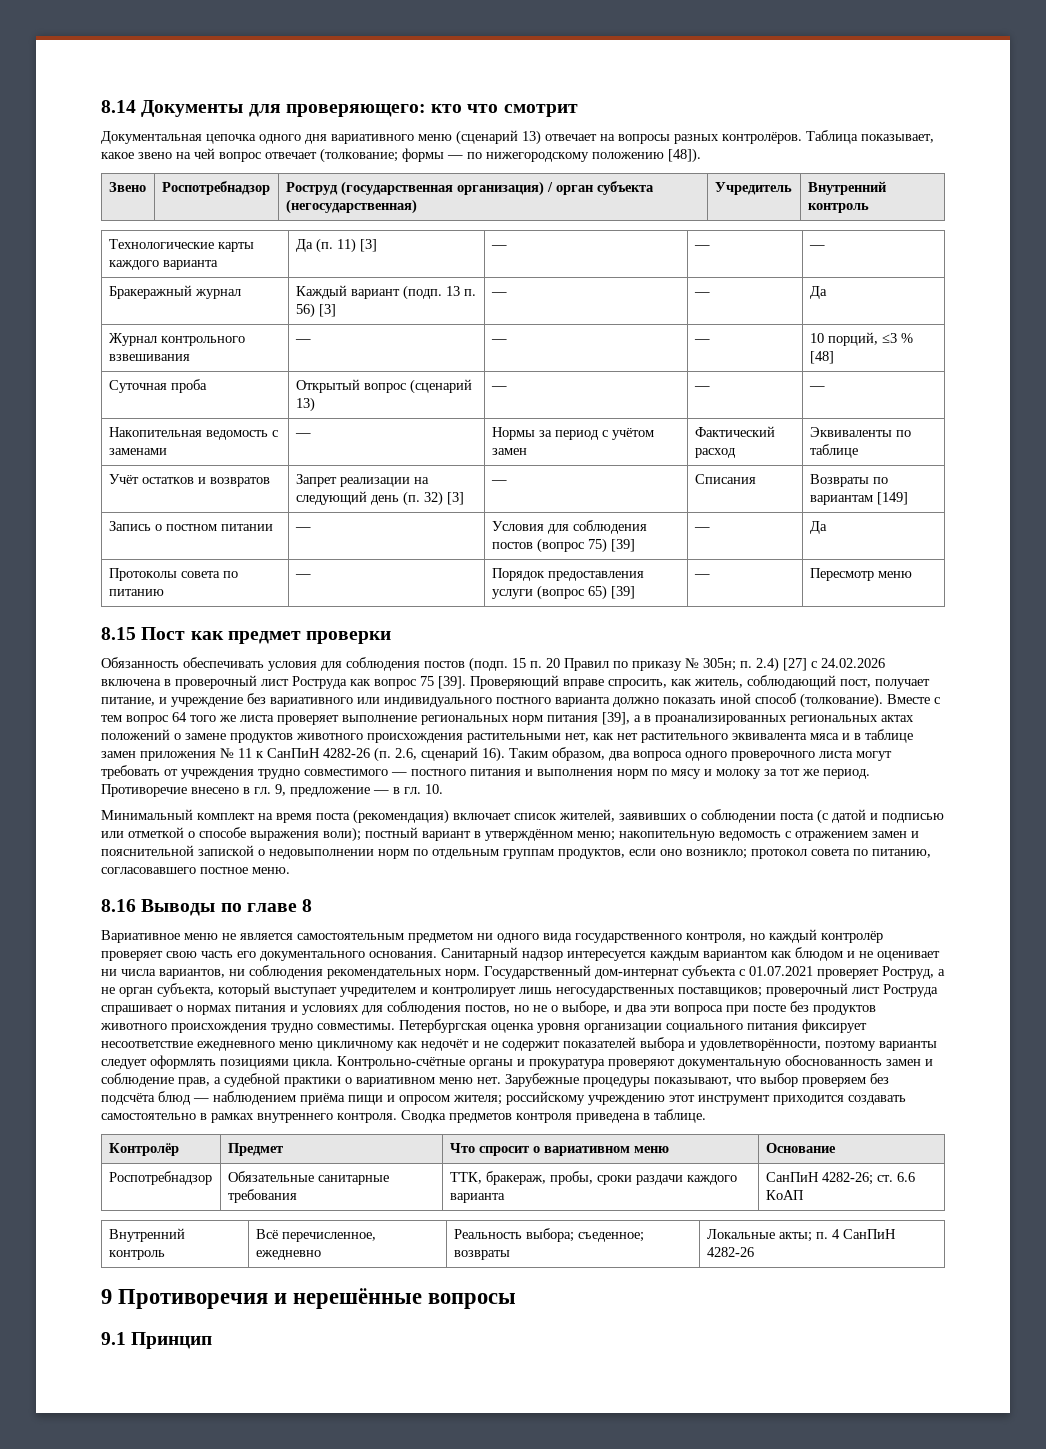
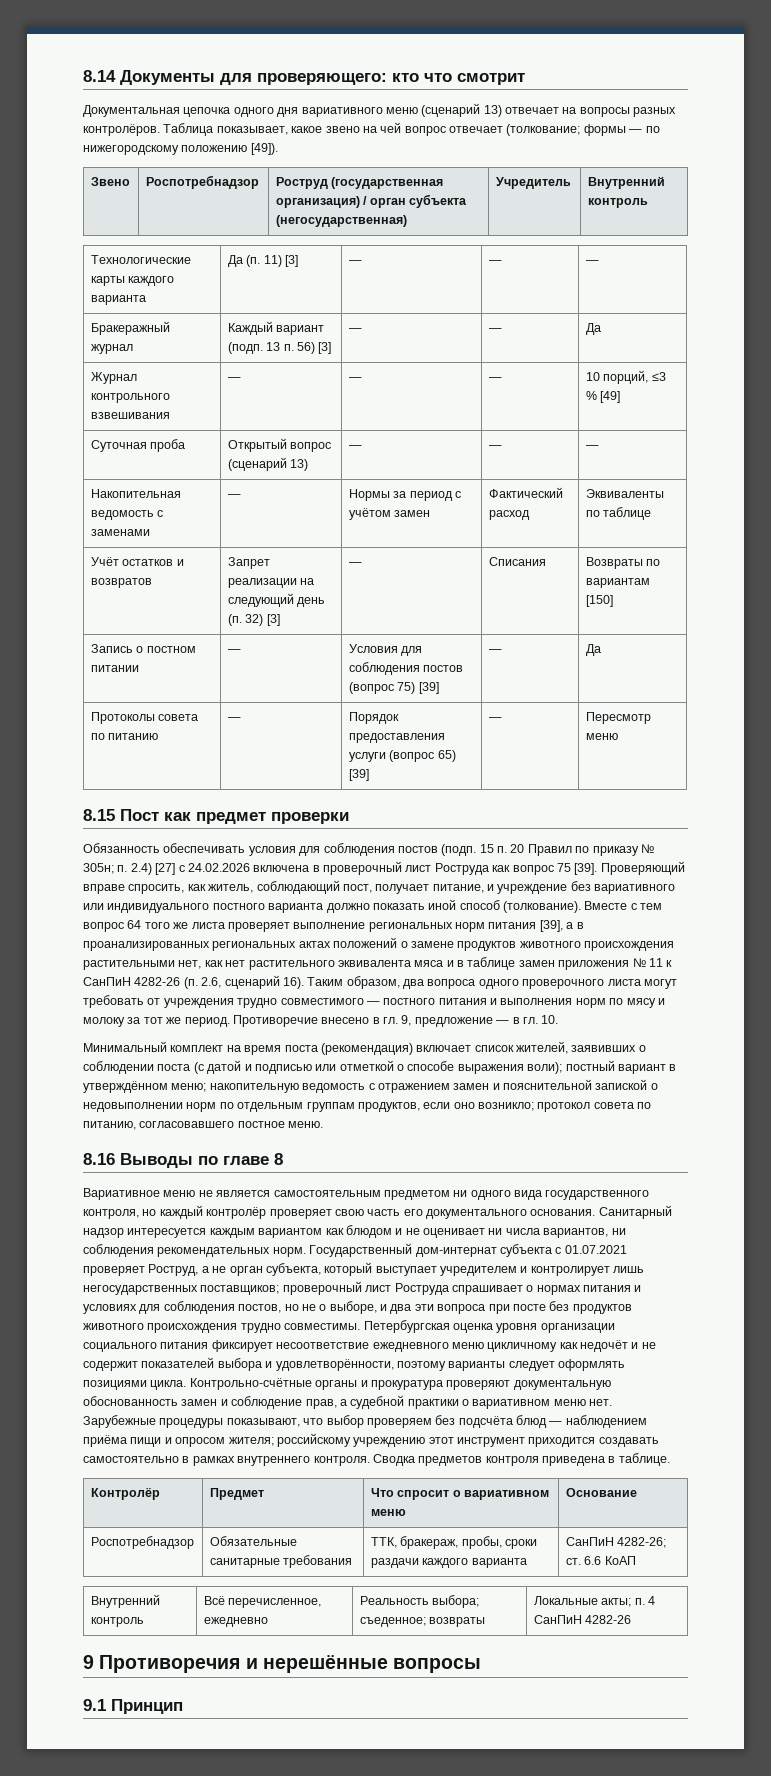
- Таблица показывает, какое звено на чей вопрос отвечает (толкование; формы — по нижегородскому положению [48]).
+ Таблица показывает, какое звено на чей вопрос отвечает (толкование; формы — по нижегородскому положению [49]).
- Журнал контрольного взвешивания | — | — | — | 10 порций, ≤3 % [48]
+ Журнал контрольного взвешивания | — | — | — | 10 порций, ≤3 % [49]
- Учёт остатков и возвратов | Запрет реализации на следующий день (п. 32) [3] | — | Списания | Возвраты по вариантам [149]
+ Учёт остатков и возвратов | Запрет реализации на следующий день (п. 32) [3] | — | Списания | Возвраты по вариантам [150]

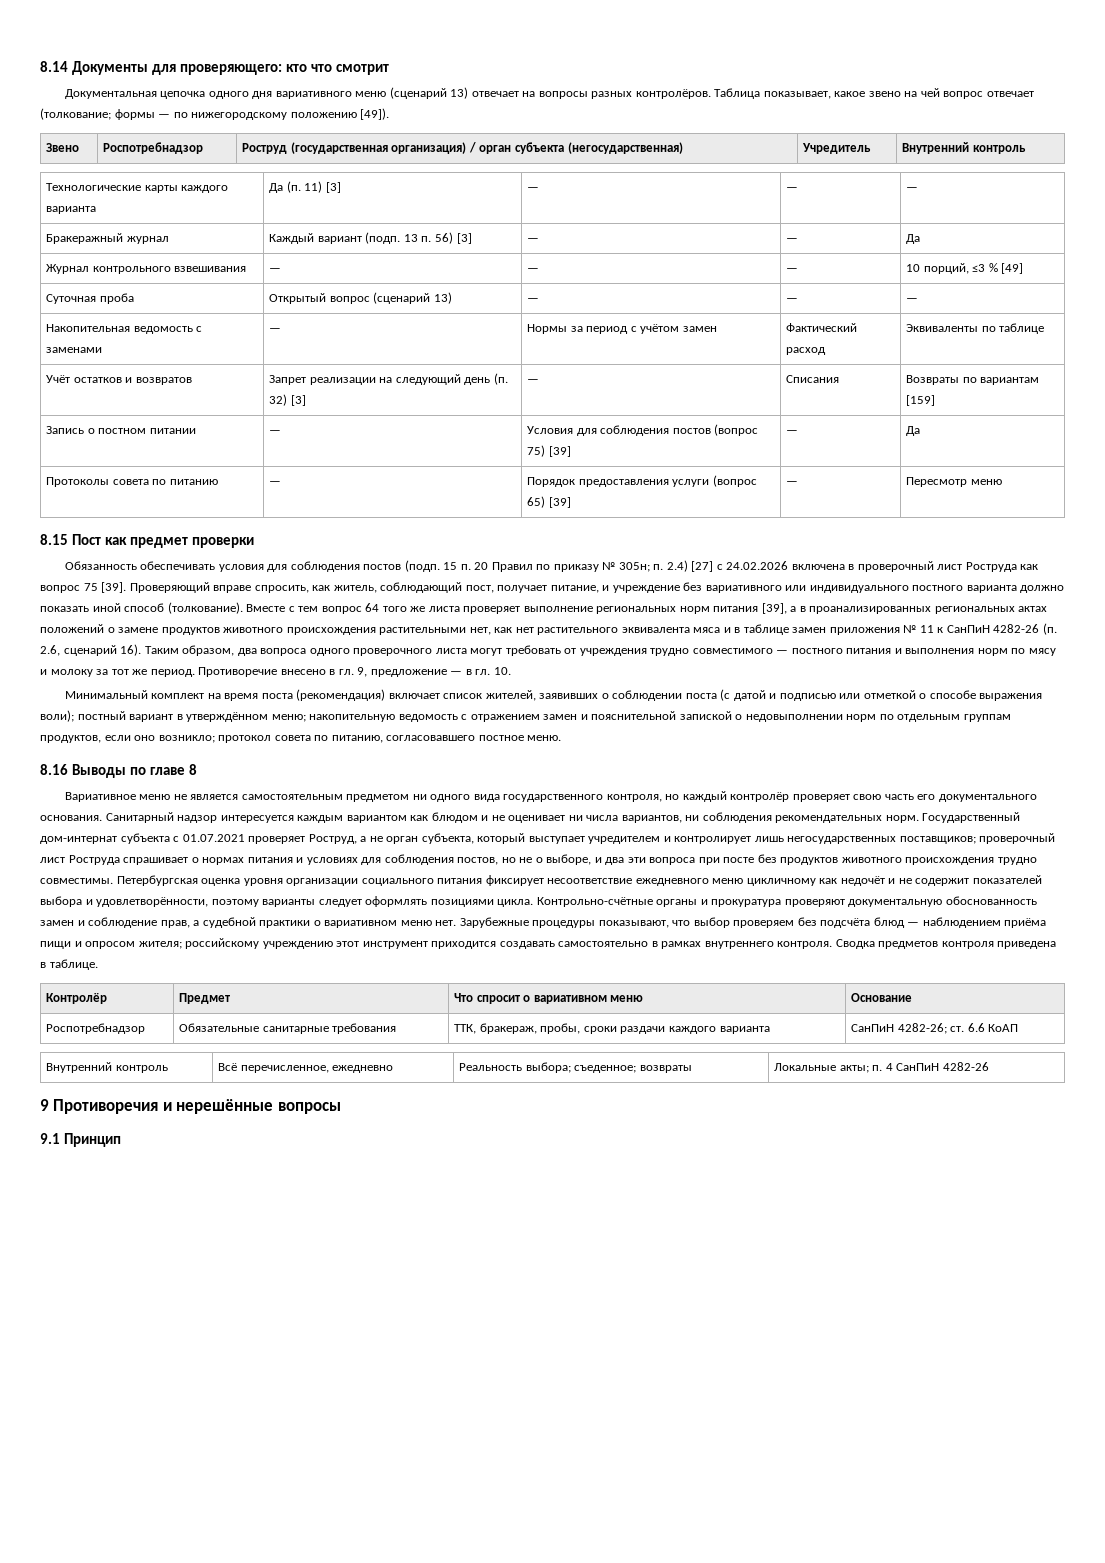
- Учёт остатков и возвратов | Запрет реализации на следующий день (п. 32) [3] | — | Списания | Возвраты по вариантам [150]
+ Учёт остатков и возвратов | Запрет реализации на следующий день (п. 32) [3] | — | Списания | Возвраты по вариантам [159]

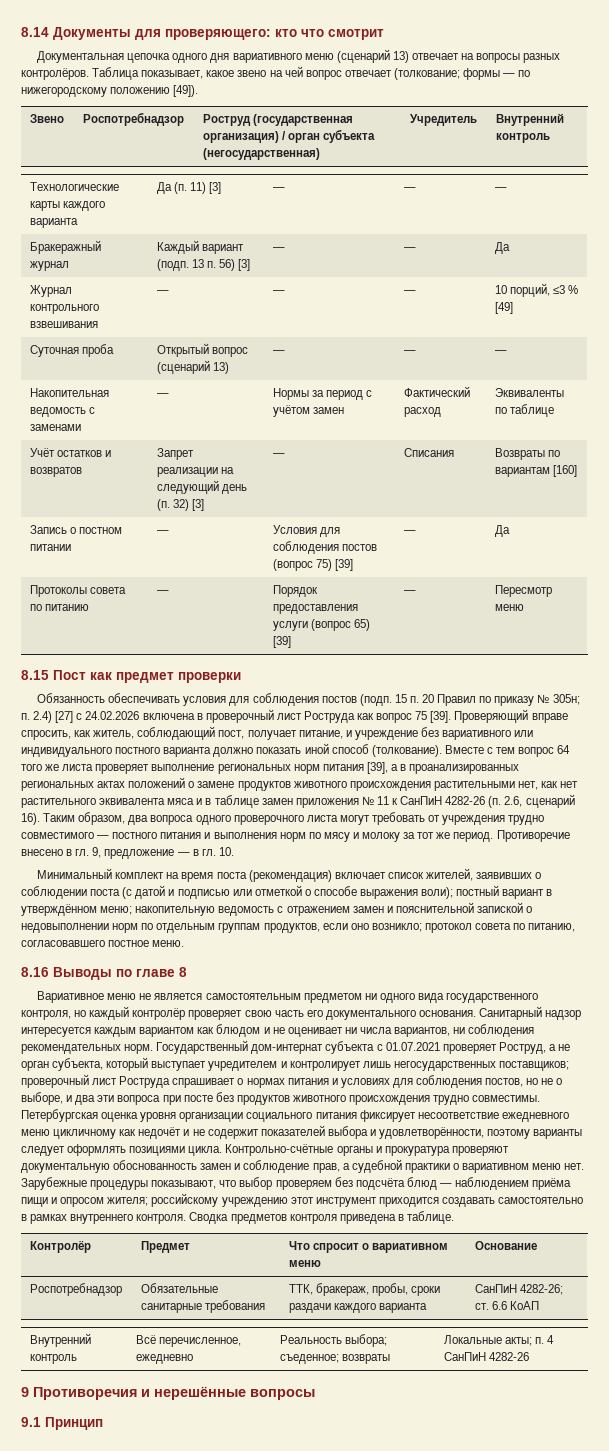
- Учёт остатков и возвратов | Запрет реализации на следующий день (п. 32) [3] | — | Списания | Возвраты по вариантам [159]
+ Учёт остатков и возвратов | Запрет реализации на следующий день (п. 32) [3] | — | Списания | Возвраты по вариантам [160]

